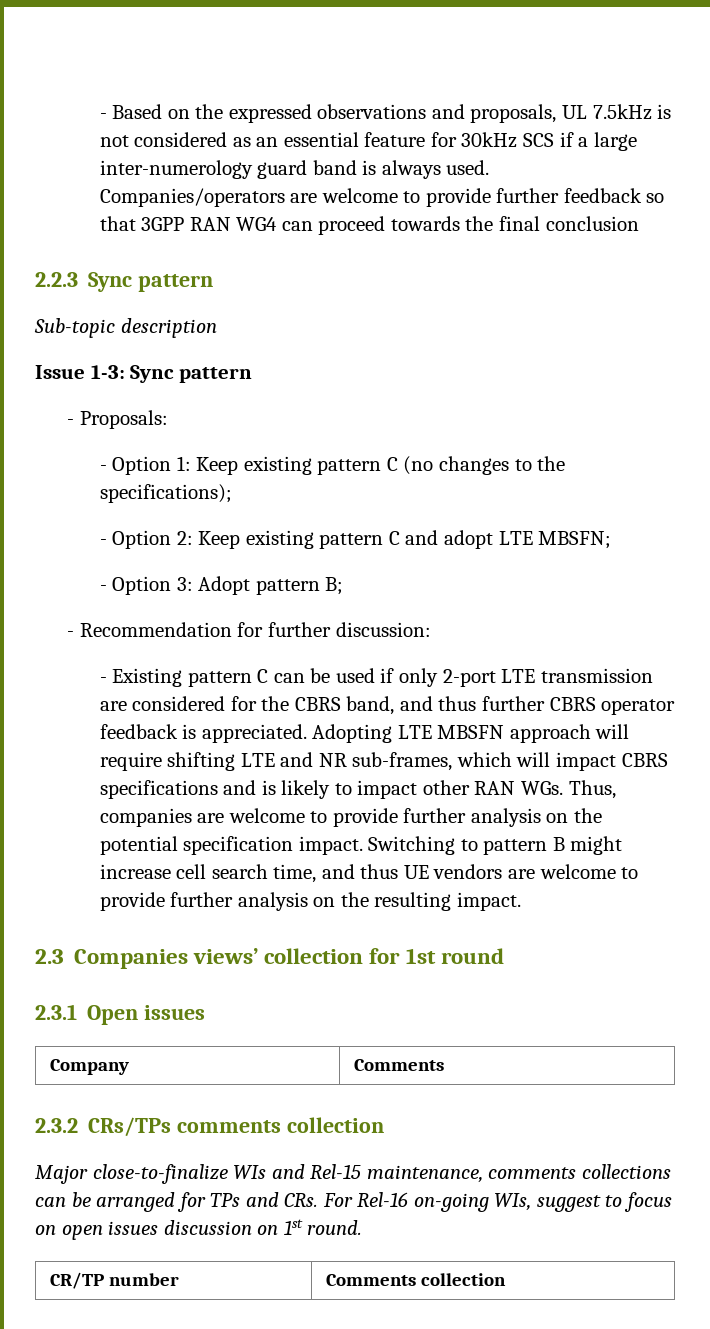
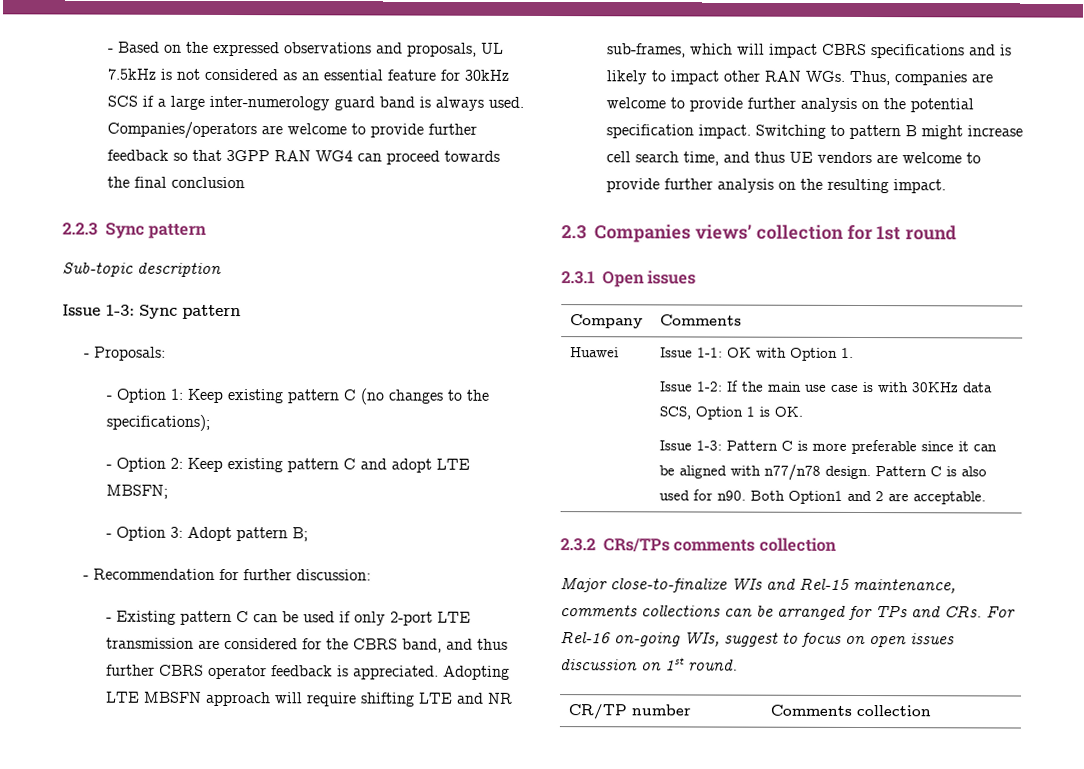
+ Huawei | Issue 1-1: OK with Option 1.
+ Issue 1-2: If the main use case is with 30KHz data SCS, Option 1 is OK.
+ Issue 1-3: Pattern C is more preferable since it can be aligned with n77/n78 design. Pattern C is also used for n90. Both Option1 and 2 are acceptable.

